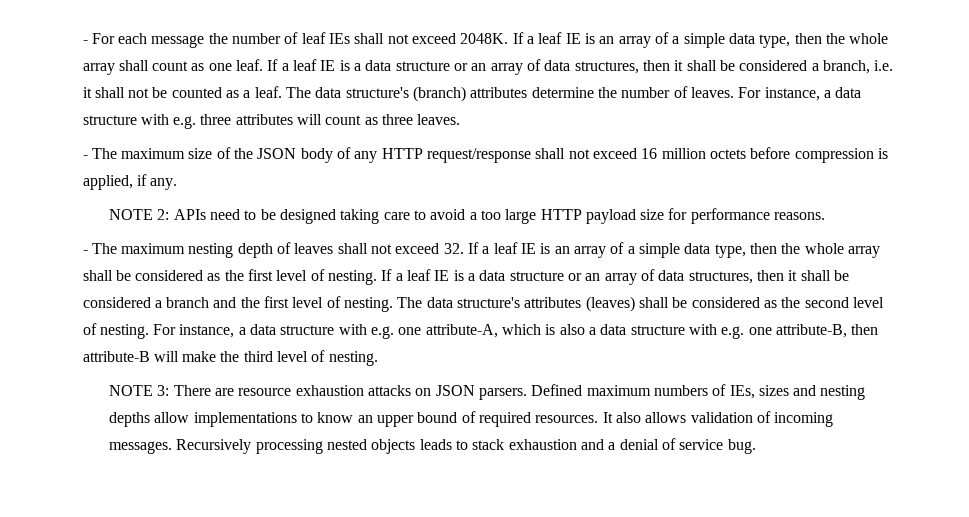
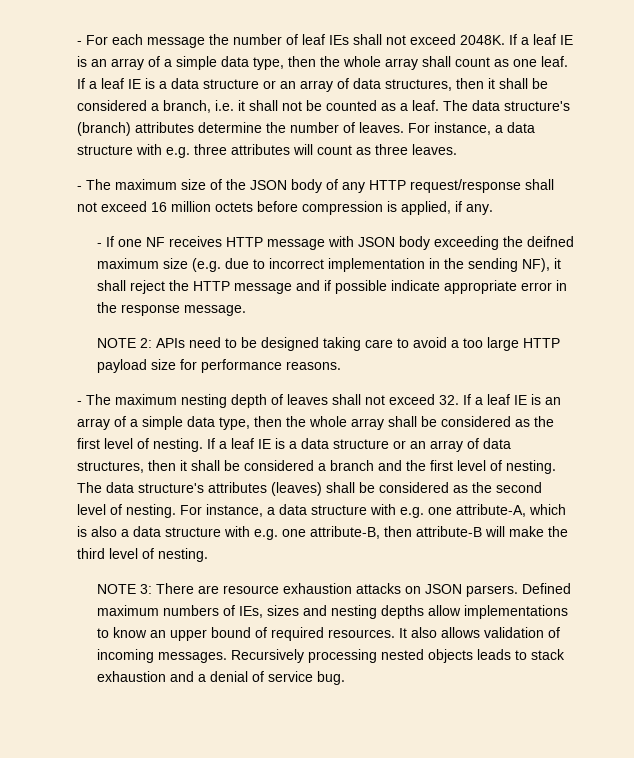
+ - If one NF receives HTTP message with JSON body exceeding the deifned maximum size (e.g. due to incorrect implementation in the sending NF), it shall reject the HTTP message and if possible indicate appropriate error in the response message.

